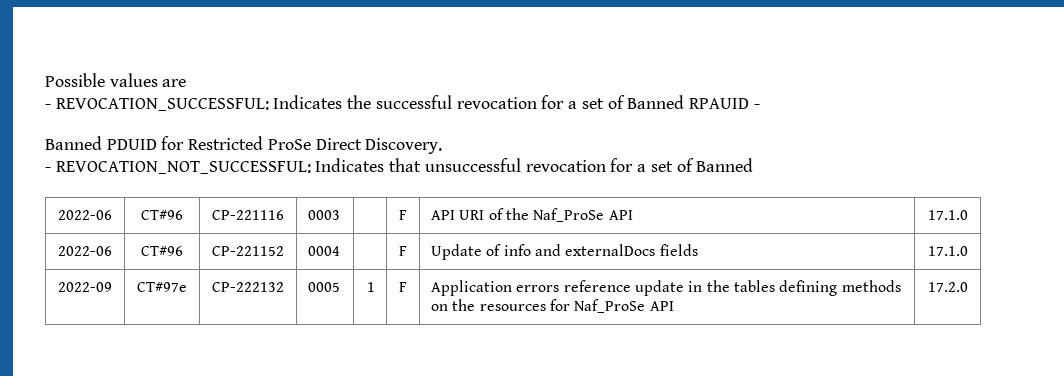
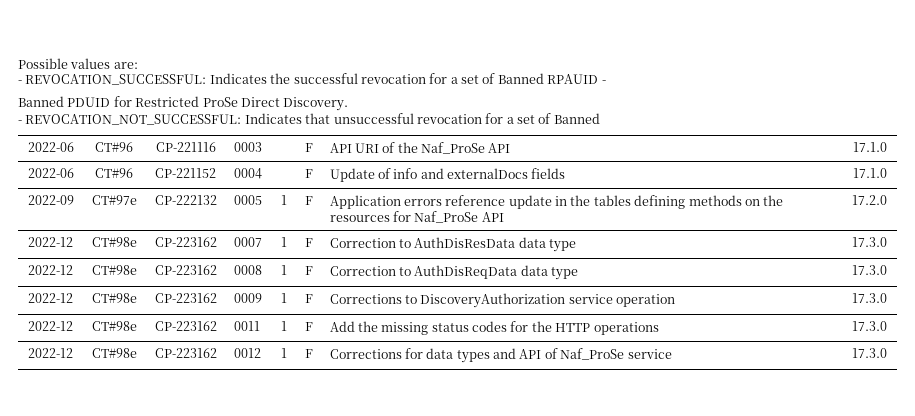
- Possible values are
+ Possible values are:
+ 2022-12 | CT#98e | CP-223162 | 0007 | 1 | F | Correction to AuthDisResData data type | 17.3.0
+ 2022-12 | CT#98e | CP-223162 | 0008 | 1 | F | Correction to AuthDisReqData data type | 17.3.0
+ 2022-12 | CT#98e | CP-223162 | 0009 | 1 | F | Corrections to DiscoveryAuthorization service operation | 17.3.0
+ 2022-12 | CT#98e | CP-223162 | 0011 | 1 | F | Add the missing status codes for the HTTP operations | 17.3.0
+ 2022-12 | CT#98e | CP-223162 | 0012 | 1 | F | Corrections for data types and API of Naf_ProSe service | 17.3.0

